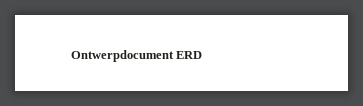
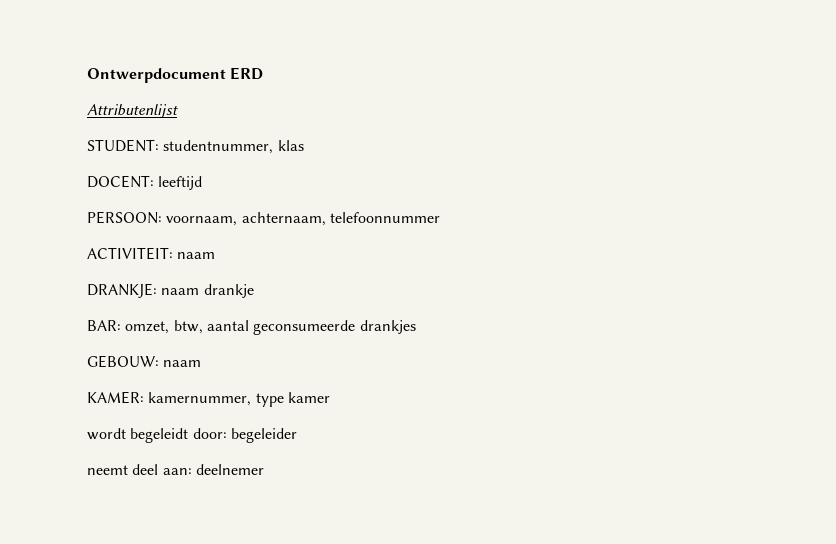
+ Attributenlijst
+ STUDENT: studentnummer, klas
+ DOCENT: leeftijd
+ PERSOON: voornaam, achternaam, telefoonnummer
+ ACTIVITEIT: naam
+ DRANKJE: naam drankje
+ BAR: omzet, btw, aantal geconsumeerde drankjes
+ GEBOUW: naam
+ KAMER: kamernummer, type kamer
+ wordt begeleidt door: begeleider
+ neemt deel aan: deelnemer

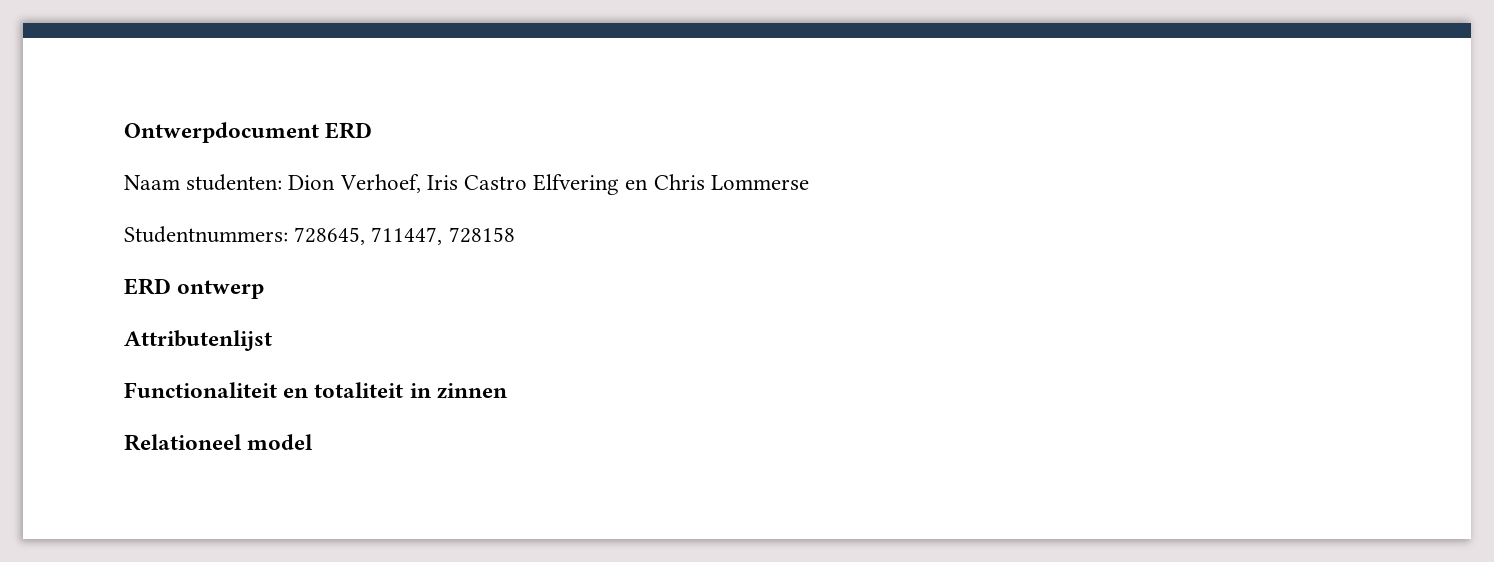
+ Naam studenten: Dion Verhoef, Iris Castro Elfvering en Chris Lommerse
+ Studentnummers: 728645, 711447, 728158
+ ERD ontwerp
  Attributenlijst
- STUDENT: studentnummer, klas
- DOCENT: leeftijd
- PERSOON: voornaam, achternaam, telefoonnummer
- ACTIVITEIT: naam
- DRANKJE: naam drankje
- BAR: omzet, btw, aantal geconsumeerde drankjes
- GEBOUW: naam
- KAMER: kamernummer, type kamer
- wordt begeleidt door: begeleider
- neemt deel aan: deelnemer
+ Functionaliteit en totaliteit in zinnen
+ Relationeel model

